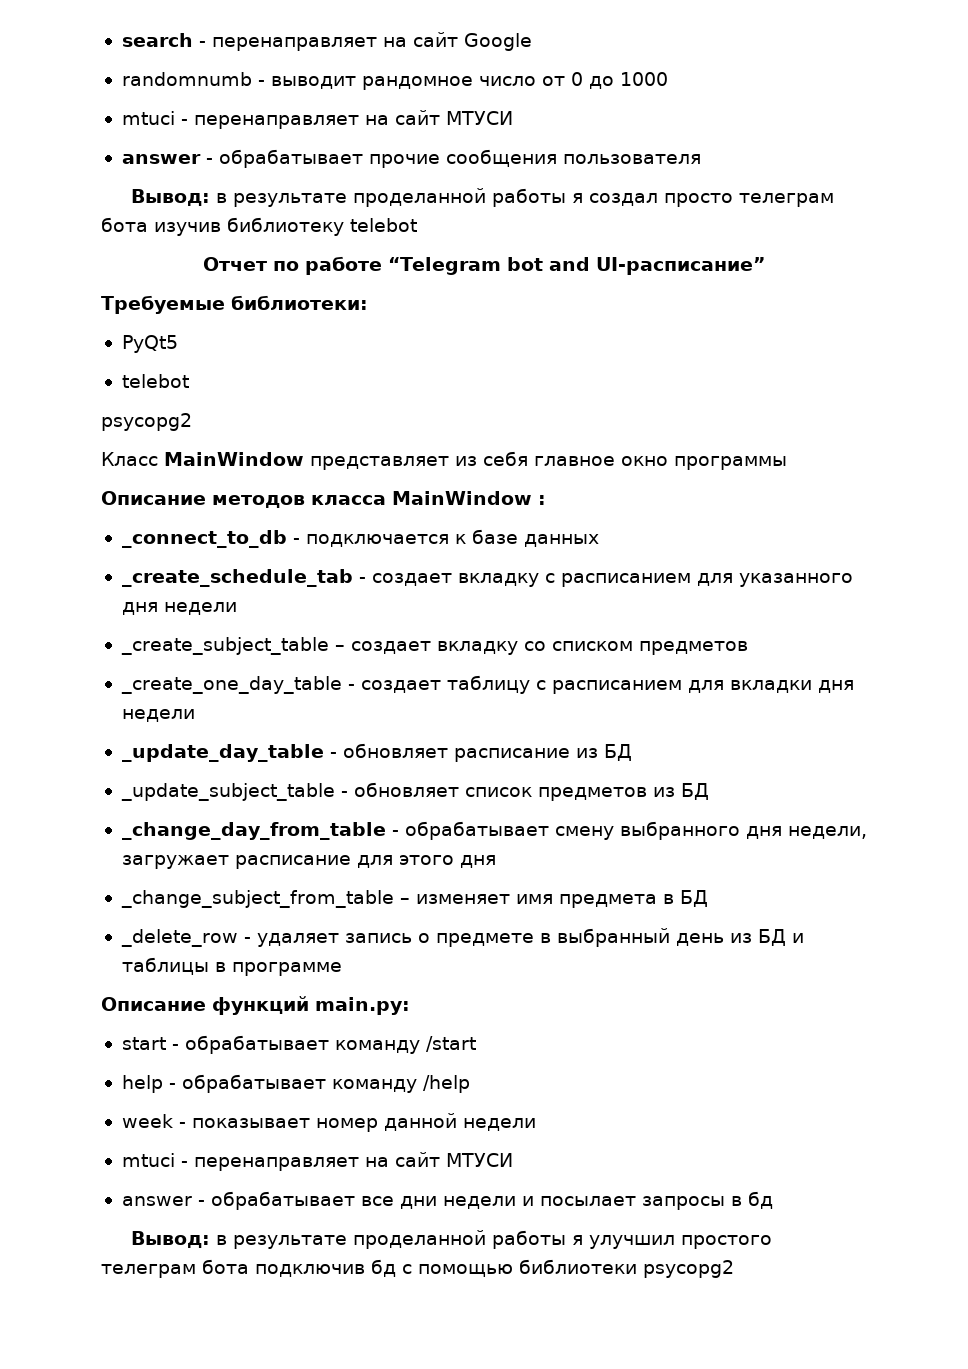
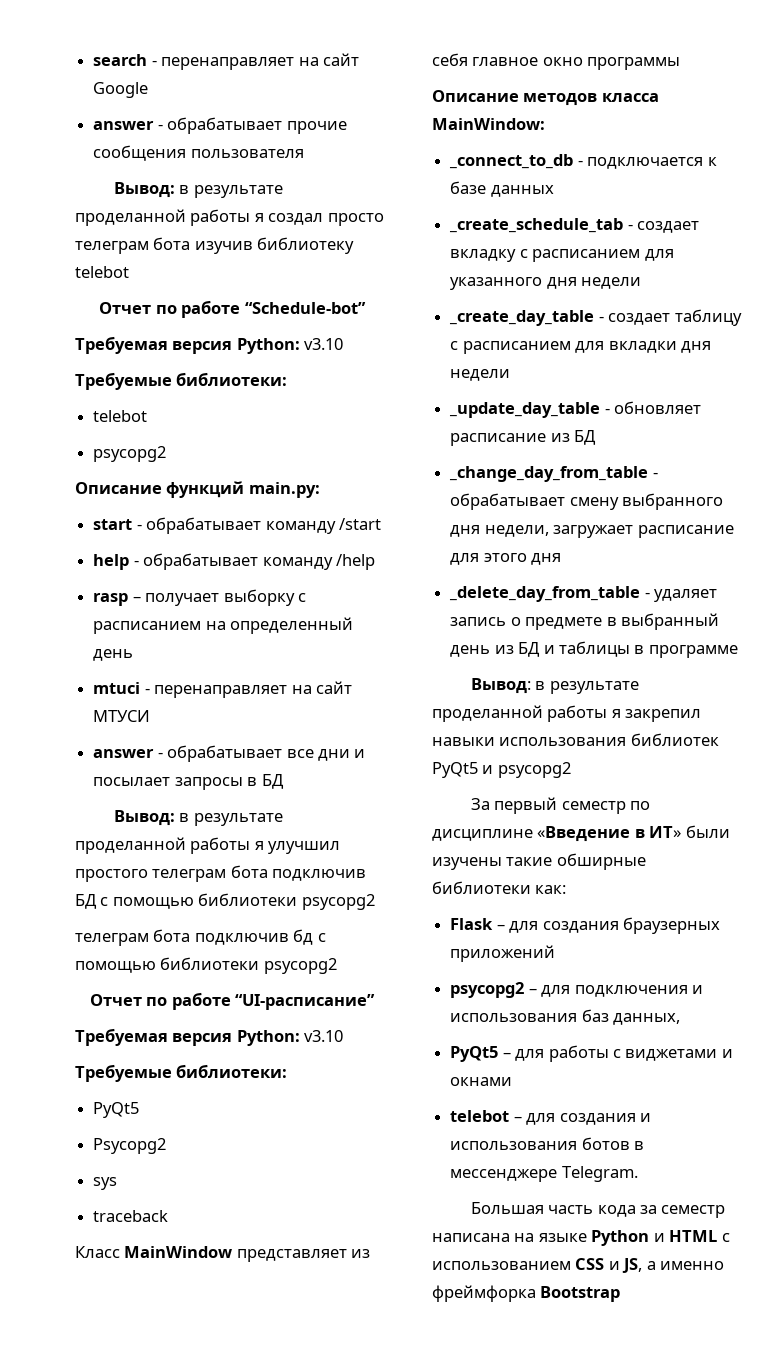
- randomnumb - выводит рандомное число от 0 до 1000
- mtuci - перенаправляет на сайт МТУСИ
- Отчет по работе “Telegram bot and UI-расписание”
+ Отчет по работе “Schedule-bot”
+ Требуемая версия Python: v3.10
+ Требуемые библиотеки:
+ telebot
+ psycopg2
+ Описание функций main.py:
+ start - обрабатывает команду /start
+ help - обрабатывает команду /help
+ rasp – получает выборку с расписанием на определенный день
+ mtuci - перенаправляет на сайт МТУСИ
+ answer - обрабатывает все дни и посылает запросы в БД
+ Вывод: в результате проделанной работы я улучшил простого телеграм бота подключив БД с помощью библиотеки psycopg2
+ телеграм бота подключив бд с помощью библиотеки psycopg2
+ Отчет по работе “UI-расписание”
+ Требуемая версия Python: v3.10
  Требуемые библиотеки:
  PyQt5
- telebot
- psycopg2
+ Psycopg2
+ sys
+ traceback
- Описание методов класса MainWindow :
+ Описание методов класса MainWindow:
- _create_subject_table – создает вкладку со списком предметов
- _create_one_day_table - создает таблицу с расписанием для вкладки дня недели
+ _create_day_table - создает таблицу с расписанием для вкладки дня недели
- _update_subject_table - обновляет список предметов из БД
- _change_subject_from_table – изменяет имя предмета в БД
- _delete_row - удаляет запись о предмете в выбранный день из БД и таблицы в программе
+ _delete_day_from_table - удаляет запись о предмете в выбранный день из БД и таблицы в программе
- Описание функций main.py:
- start - обрабатывает команду /start
- help - обрабатывает команду /help
- week - показывает номер данной недели
- mtuci - перенаправляет на сайт МТУСИ
- answer - обрабатывает все дни недели и посылает запросы в бд
- Вывод: в результате проделанной работы я улучшил простого телеграм бота подключив бд с помощью библиотеки psycopg2
+ Вывод: в результате проделанной работы я закрепил навыки использования библиотек PyQt5 и psycopg2
+ За первый семестр по дисциплине «Введение в ИТ» были изучены такие обширные библиотеки как:
+ Flask – для создания браузерных приложений
+ psycopg2 – для подключения и использования баз данных,
+ PyQt5 – для работы с виджетами и окнами
+ telebot – для создания и использования ботов в мессенджере Telegram.
+ Большая часть кода за семестр написана на языке Python и HTML с использованием CSS и JS, а именно фреймфорка Bootstrap

